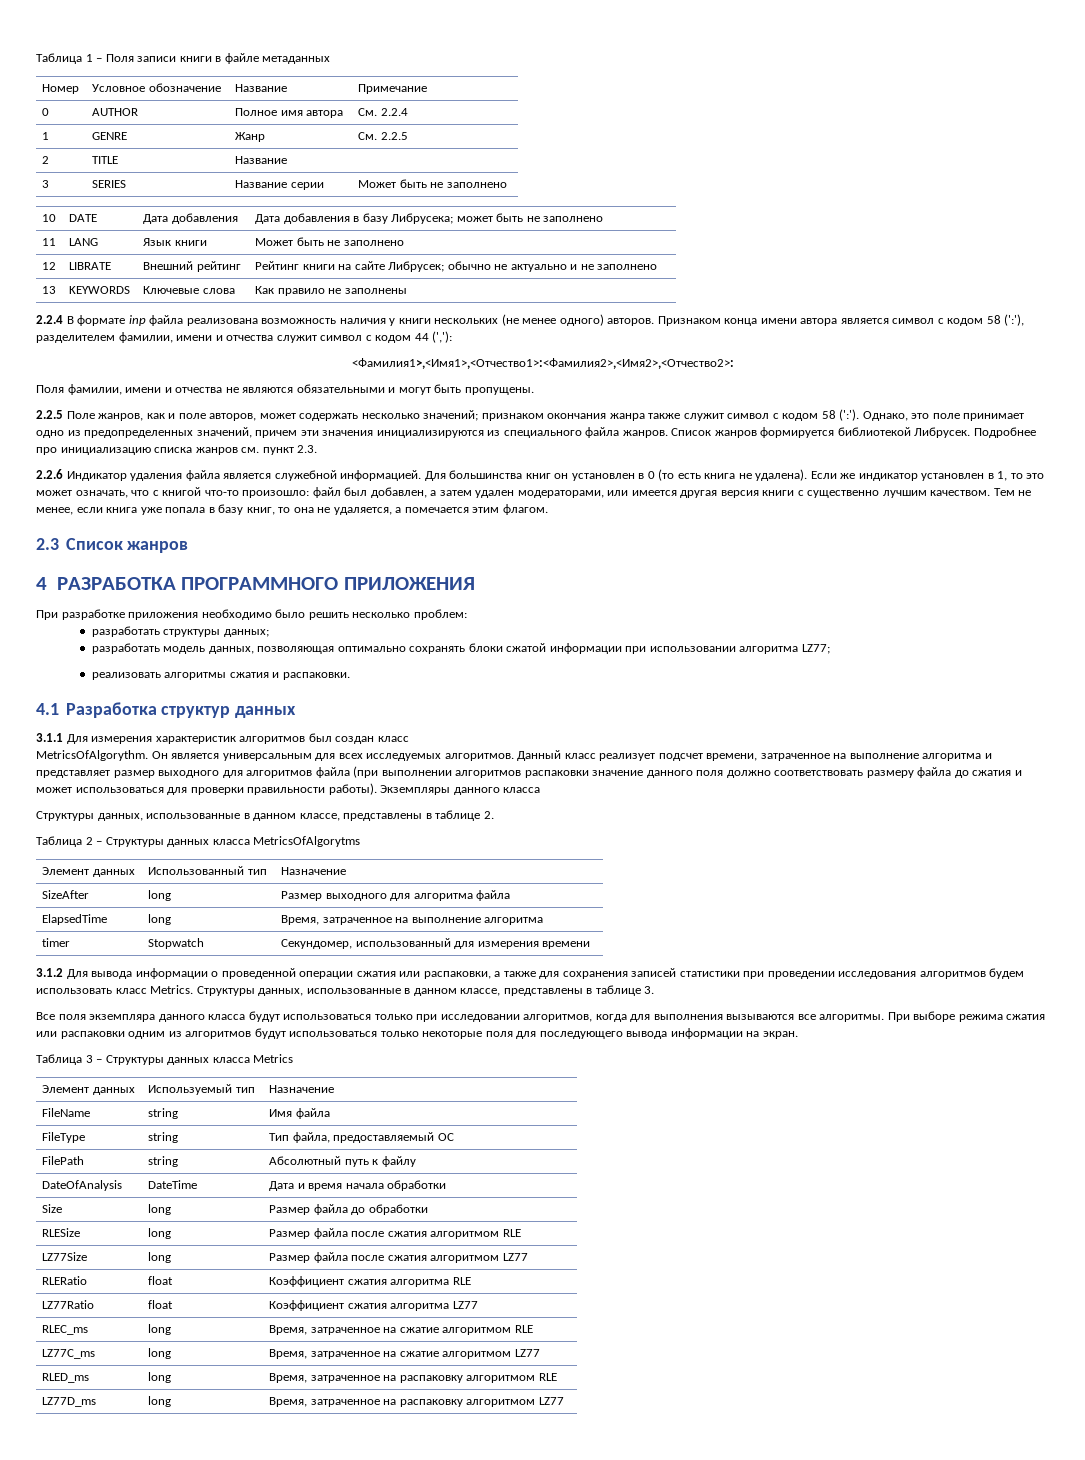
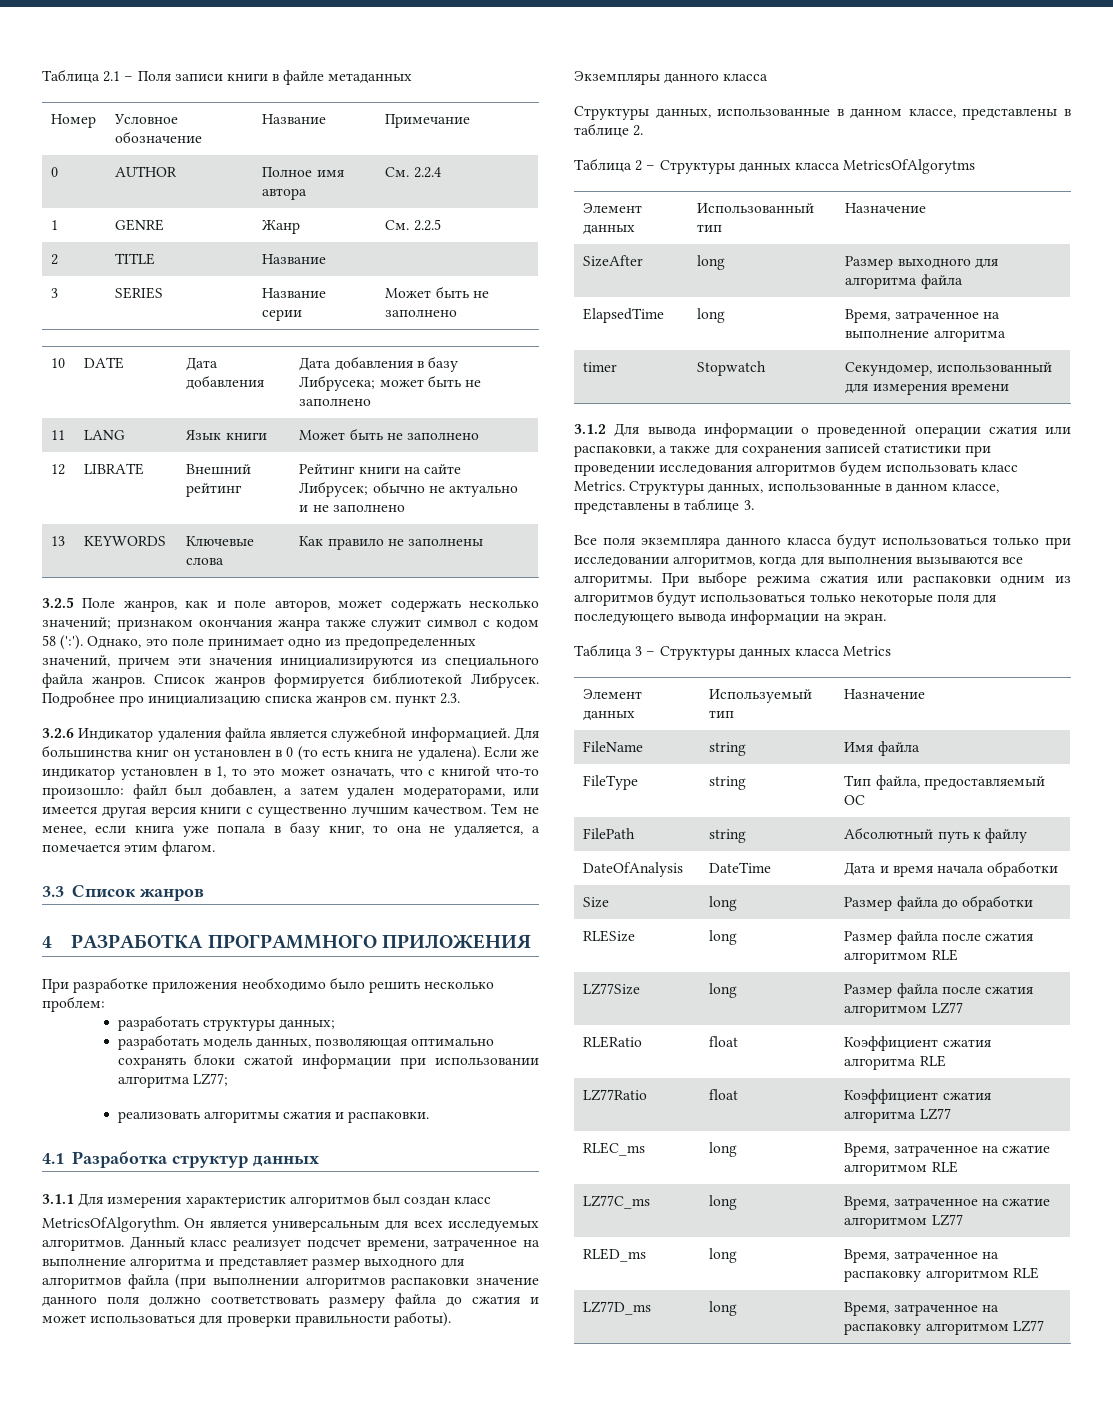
- Таблица 1 – Поля записи книги в файле метаданных
+ Таблица 2.1 – Поля записи книги в файле метаданных
- 2.2.4 В формате inp файла реализована возможность наличия у книги нескольких (не менее одного) авторов. Признаком конца имени автора является символ с кодом 58 (':'), разделителем фамилии, имени и отчества служит символ с кодом 44 (','):
- <Фамилия1>,<Имя1>,<Отчество1>:<Фамилия2>,<Имя2>,<Отчество2>:
- Поля фамилии, имени и отчества не являются обязательными и могут быть пропущены.
- 2.2.5 Поле жанров, как и поле авторов, может содержать несколько значений; признаком окончания жанра также служит символ с кодом 58 (':').
+ 3.2.5 Поле жанров, как и поле авторов, может содержать несколько значений; признаком окончания жанра также служит символ с кодом 58 (':').
- 2.2.6 Индикатор удаления файла является служебной информацией.
+ 3.2.6 Индикатор удаления файла является служебной информацией.
- 2.3 Список жанров
+ 3.3 Список жанров

